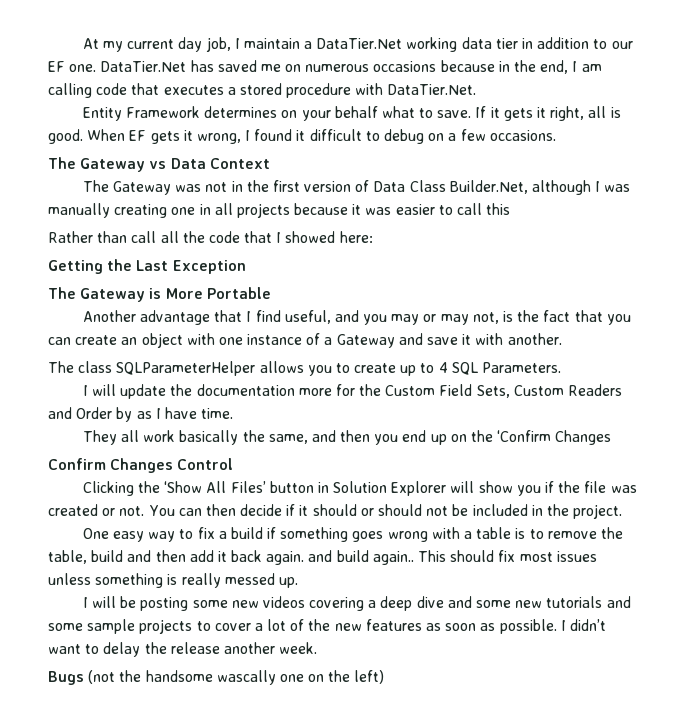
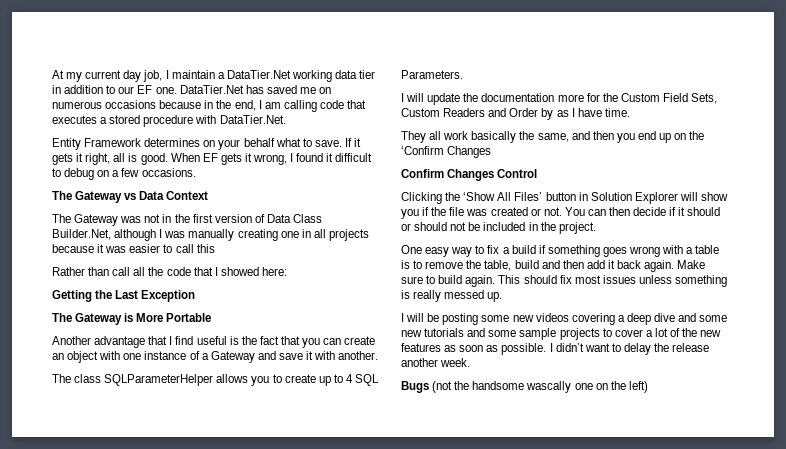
- Another advantage that I find useful, and you may or may not, is the fact that you can create an object with one instance of a Gateway and save it with another.
+ Another advantage that I find useful is the fact that you can create an object with one instance of a Gateway and save it with another.
- One easy way to fix a build if something goes wrong with a table is to remove the table, build and then add it back again. and build again..
+ One easy way to fix a build if something goes wrong with a table is to remove the table, build and then add it back again. Make sure to build again.

